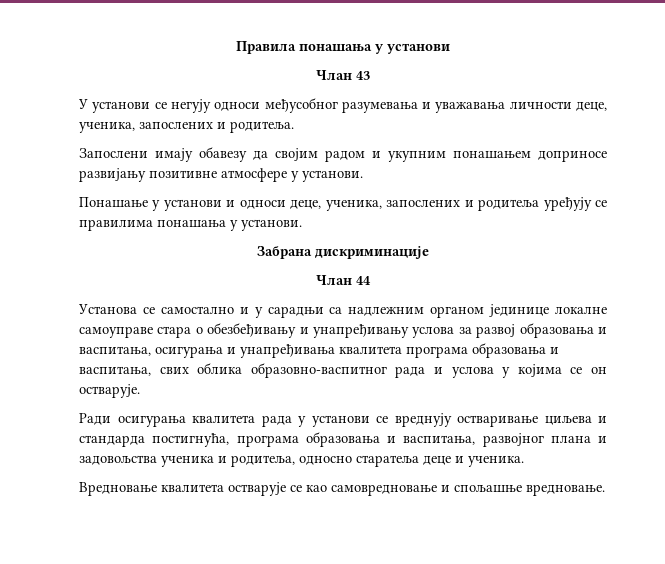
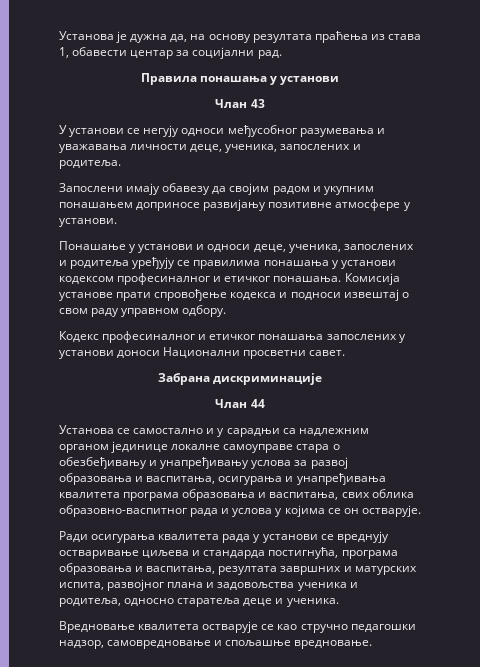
+ Установа је дужна да, на основу резултата праћења из става 1, обавести центар за социјални рад.
- Понашање у установи и односи деце, ученика, запослених и родитеља уређују се правилима понашања у установи.
+ Понашање у установи и односи деце, ученика, запослених и родитеља уређују се правилима понашања у установи кодексом професиналног и етичког понашања. Комисија установе прати спровођење кодекса и подноси извештај о свом раду управном одбору.
+ Кодекс професиналног и етичког понашања запослених у установи доноси Национални просветни савет.
- Ради осигурања квалитета рада у установи се вреднују остваривање циљева и стандарда постигнућа, програма образовања и васпитања, развојног плана и задовољства ученика и родитеља, односно старатеља деце и ученика.
+ Ради осигурања квалитета рада у установи се вреднују остваривање циљева и стандарда постигнућа, програма образовања и васпитања, резултата завршних и матурских испита, развојног плана и задовољства ученика и родитеља, односно старатеља деце и ученика.
- Вредновање квалитета остварује се као самовредновање и спољашње вредновање.
+ Вредновање квалитета остварује се као стручно педагошки надзор, самовредновање и спољашње вредновање.

